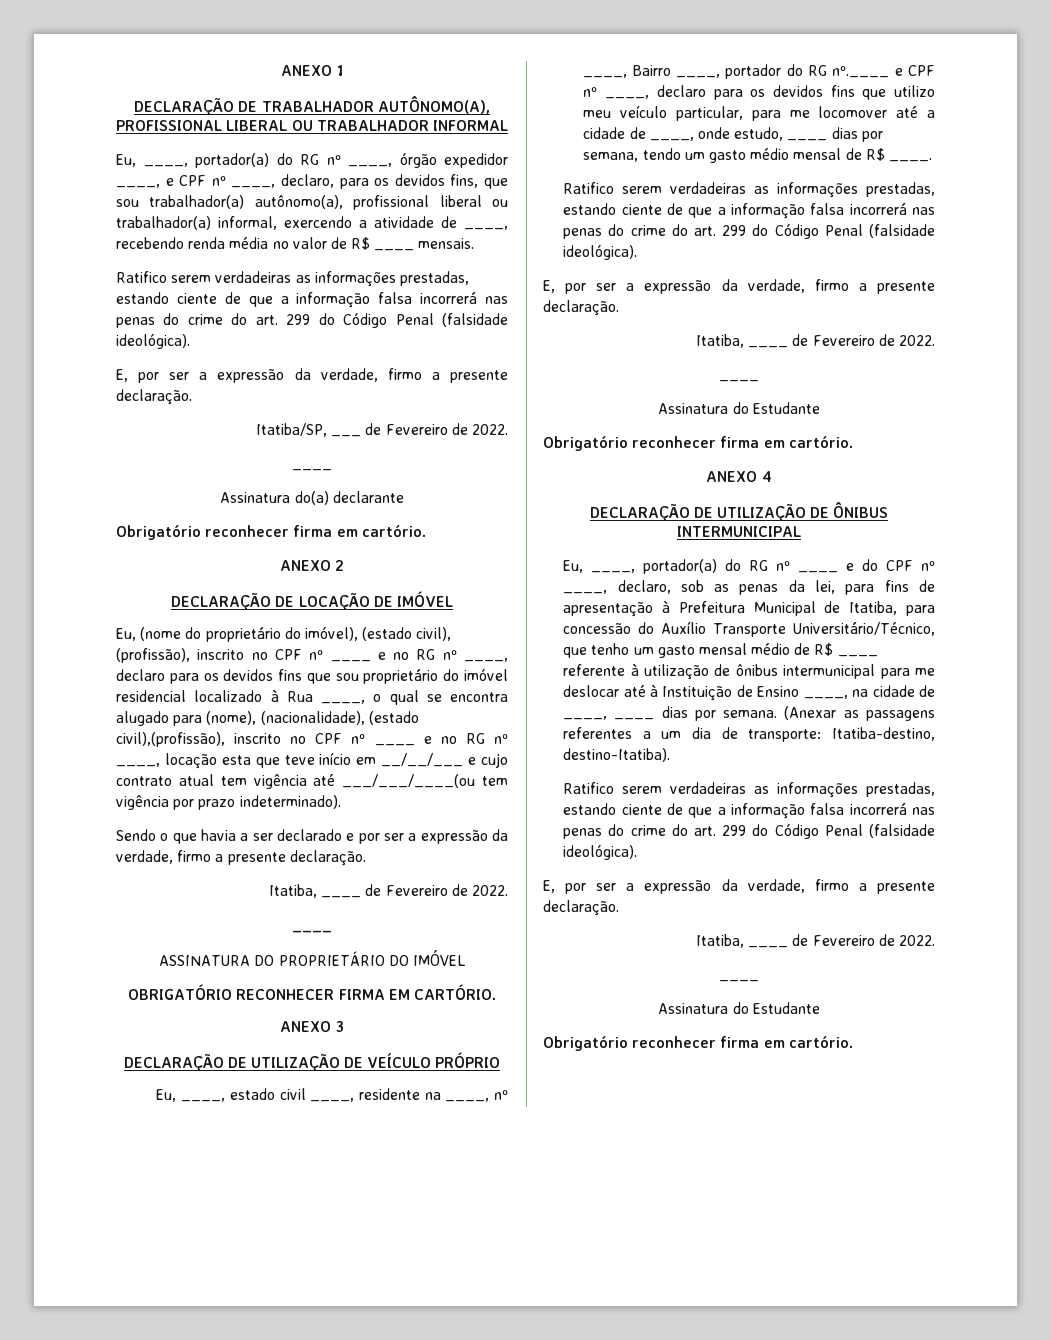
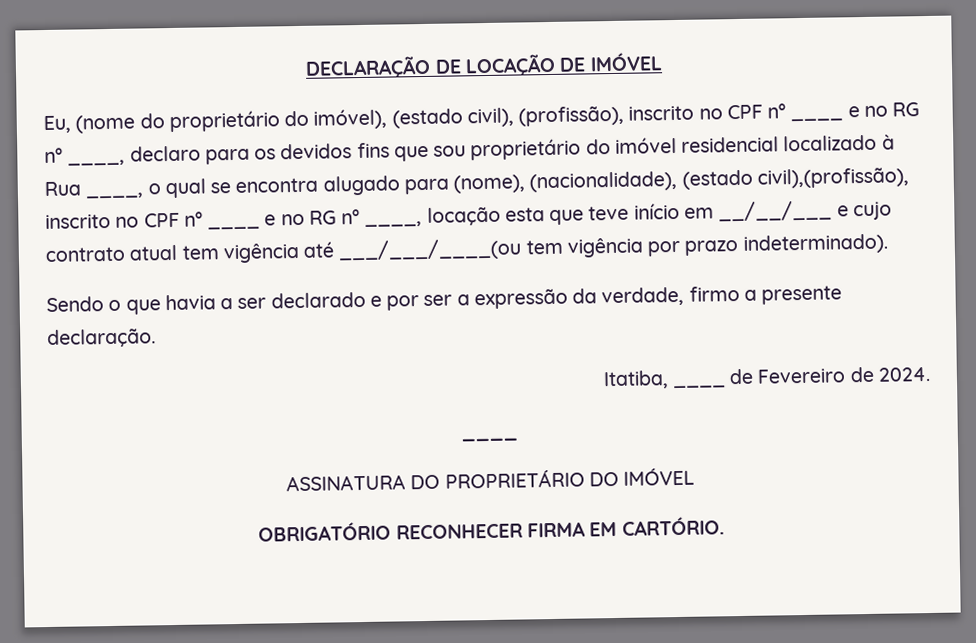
- ANEXO 1
- DECLARAÇÃO DE TRABALHADOR AUTÔNOMO(A), PROFISSIONAL LIBERAL OU TRABALHADOR INFORMAL
- Eu, ____, portador(a) do RG nº ____, órgão expedidor ____, e CPF nº ____, declaro, para os devidos fins, que sou trabalhador(a) autônomo(a), profissional liberal ou trabalhador(a) informal, exercendo a atividade de ____, recebendo renda média no valor de R$ ____ mensais.
- Ratifico serem verdadeiras as informações prestadas, estando ciente de que a informação falsa incorrerá nas penas do crime do art. 299 do Código Penal (falsidade ideológica).
- E, por ser a expressão da verdade, firmo a presente declaração.
- Itatiba/SP, ___ de Fevereiro de 2022.
- ____
- Assinatura do(a) declarante
- Obrigatório reconhecer firma em cartório.
- ANEXO 2
  Sendo o que havia a ser declarado e por ser a expressão da verdade, firmo a presente declaração.
- Itatiba, ____ de Fevereiro de 2022.
+ Itatiba, ____ de Fevereiro de 2024.
- ANEXO 3
- DECLARAÇÃO DE UTILIZAÇÃO DE VEÍCULO PRÓPRIO
- Eu, ____, estado civil ____, residente na ____, nº ____, Bairro ____, portador do RG nº.____ e CPF nº ____, declaro para os devidos fins que utilizo meu veículo particular, para me locomover até a cidade de ____, onde estudo, ____ dias por semana, tendo um gasto médio mensal de R$ ____.
- Ratifico serem verdadeiras as informações prestadas, estando ciente de que a informação falsa incorrerá nas penas do crime do art. 299 do Código Penal (falsidade ideológica).
- E, por ser a expressão da verdade, firmo a presente declaração.
- Itatiba, ____ de Fevereiro de 2022.
- ____
- Assinatura do Estudante
- Obrigatório reconhecer firma em cartório.
- ANEXO 4
- DECLARAÇÃO DE UTILIZAÇÃO DE ÔNIBUS INTERMUNICIPAL
- Eu, ____, portador(a) do RG nº ____ e do CPF nº ____, declaro, sob as penas da lei, para fins de apresentação à Prefeitura Municipal de Itatiba, para concessão do Auxílio Transporte Universitário/Técnico, que tenho um gasto mensal médio de R$ ____ referente à utilização de ônibus intermunicipal para me deslocar até à Instituição de Ensino ____, na cidade de ____, ____ dias por semana. (Anexar as passagens referentes a um dia de transporte: Itatiba-destino, destino-Itatiba).
- Ratifico serem verdadeiras as informações prestadas, estando ciente de que a informação falsa incorrerá nas penas do crime do art. 299 do Código Penal (falsidade ideológica).
- E, por ser a expressão da verdade, firmo a presente declaração.
- Itatiba, ____ de Fevereiro de 2022.
- ____
- Assinatura do Estudante
- Obrigatório reconhecer firma em cartório.

